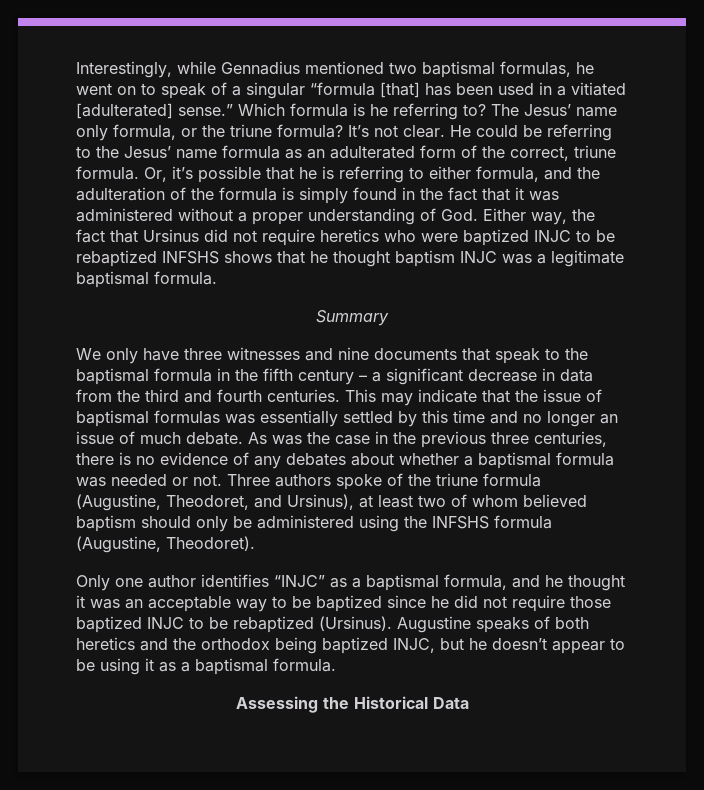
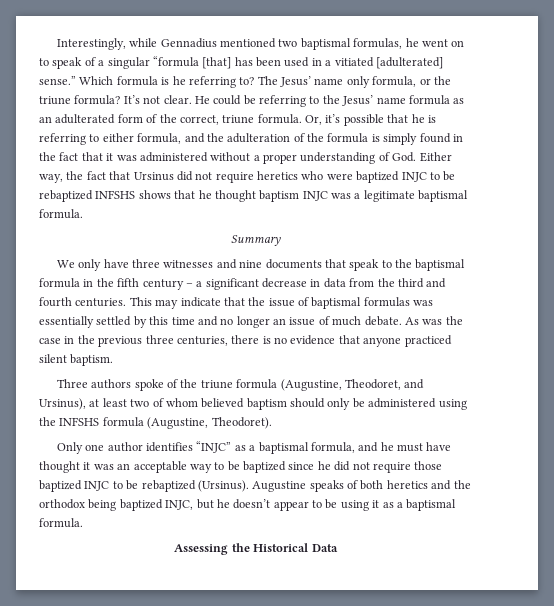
- As was the case in the previous three centuries, there is no evidence of any debates about whether a baptismal formula was needed or not. Three authors spoke of the triune formula (Augustine, Theodoret, and Ursinus), at least two of whom believed baptism should only be administered using the INFSHS formula (Augustine, Theodoret).
+ As was the case in the previous three centuries, there is no evidence that anyone practiced silent baptism.
+ Three authors spoke of the triune formula (Augustine, Theodoret, and Ursinus), at least two of whom believed baptism should only be administered using the INFSHS formula (Augustine, Theodoret).
- Only one author identifies “INJC” as a baptismal formula, and he thought it was an acceptable way to be baptized since he did not require those baptized INJC to be rebaptized (Ursinus).
+ Only one author identifies “INJC” as a baptismal formula, and he must have thought it was an acceptable way to be baptized since he did not require those baptized INJC to be rebaptized (Ursinus).

